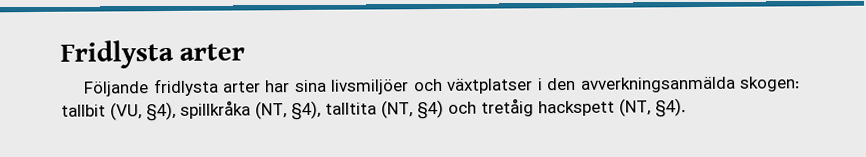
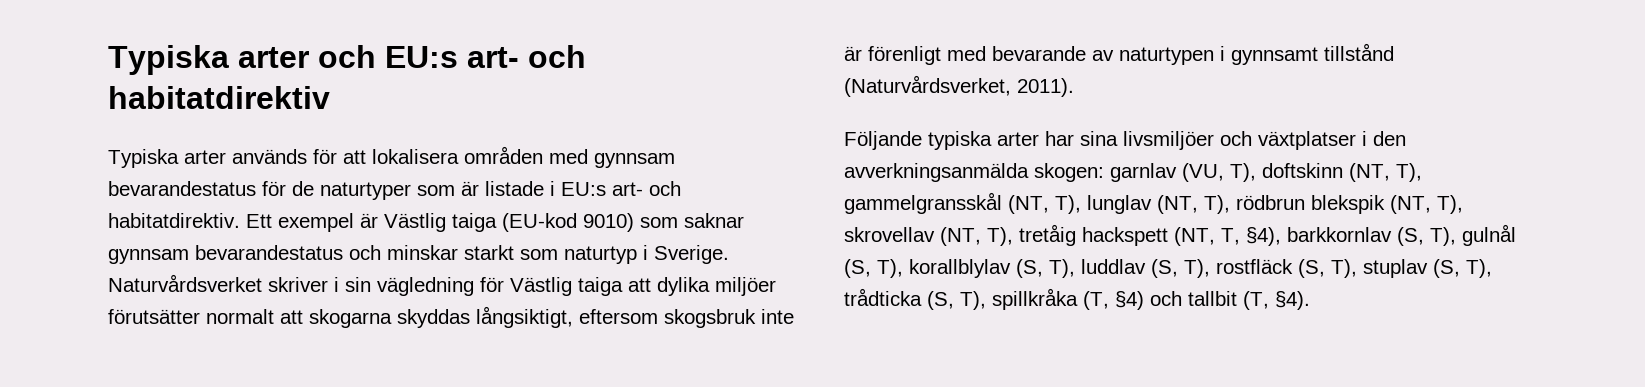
- Fridlysta arter
+ Typiska arter och EU:s art- och habitatdirektiv
+ Typiska arter används för att lokalisera områden med gynnsam bevarandestatus för de naturtyper som är listade i EU:s art- och habitatdirektiv. Ett exempel är Västlig taiga (EU-kod 9010) som saknar gynnsam bevarandestatus och minskar starkt som naturtyp i Sverige. Naturvårdsverket skriver i sin vägledning för Västlig taiga att dylika miljöer förutsätter normalt att skogarna skyddas långsiktigt, eftersom skogsbruk inte är förenligt med bevarande av naturtypen i gynnsamt tillstånd (Naturvårdsverket, 2011).
- Följande fridlysta arter har sina livsmiljöer och växtplatser i den avverkningsanmälda skogen: tallbit (VU, §4), spillkråka (NT, §4), talltita (NT, §4) och tretåig hackspett (NT, §4).
+ Följande typiska arter har sina livsmiljöer och växtplatser i den avverkningsanmälda skogen: garnlav (VU, T), doftskinn (NT, T), gammelgransskål (NT, T), lunglav (NT, T), rödbrun blekspik (NT, T), skrovellav (NT, T), tretåig hackspett (NT, T, §4), barkkornlav (S, T), gulnål (S, T), korallblylav (S, T), luddlav (S, T), rostfläck (S, T), stuplav (S, T), trådticka (S, T), spillkråka (T, §4) och tallbit (T, §4).

